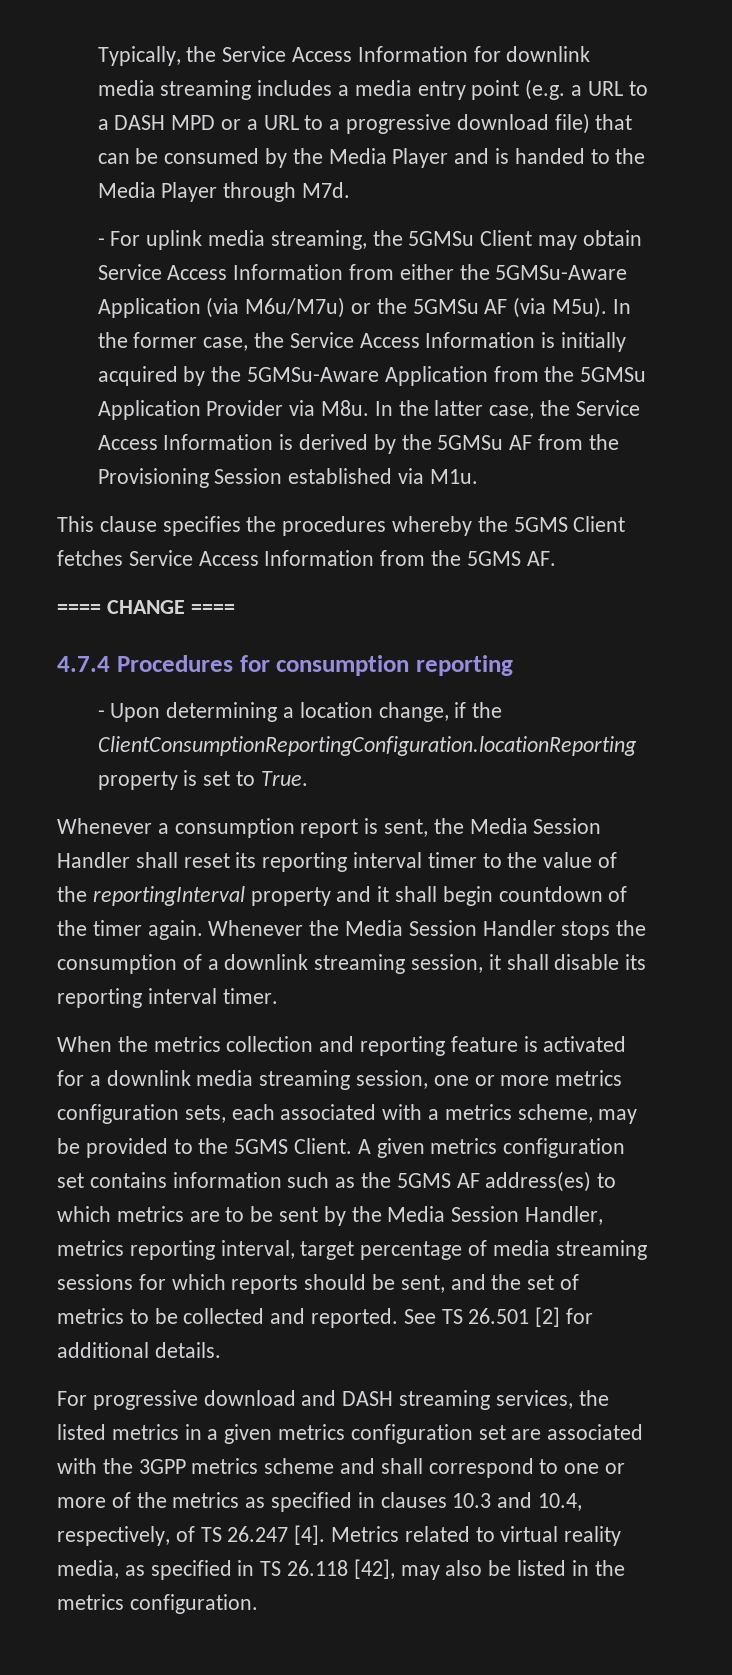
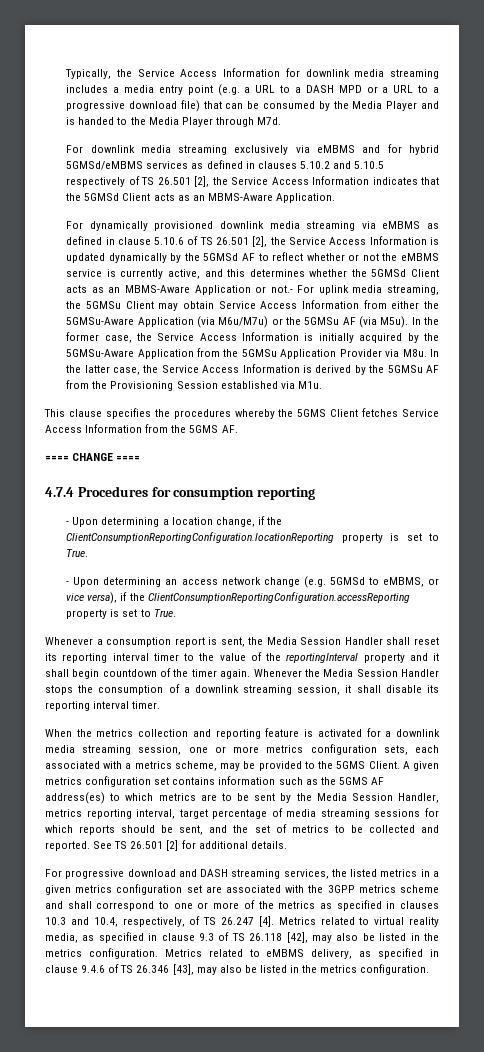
- - For uplink media streaming, the 5GMSu Client may obtain Service Access Information from either the 5GMSu-Aware Application (via M6u/M7u) or the 5GMSu AF (via M5u).
+ For downlink media streaming exclusively via eMBMS and for hybrid 5GMSd/eMBMS services as defined in clauses 5.10.2 and 5.10.5 respectively of TS 26.501 [2], the Service Access Information indicates that the 5GMSd Client acts as an MBMS-Aware Application.
+ For dynamically provisioned downlink media streaming via eMBMS as defined in clause 5.10.6 of TS 26.501 [2], the Service Access Information is updated dynamically by the 5GMSd AF to reflect whether or not the eMBMS service is currently active, and this determines whether the 5GMSd Client acts as an MBMS-Aware Application or not.- For uplink media streaming, the 5GMSu Client may obtain Service Access Information from either the 5GMSu-Aware Application (via M6u/M7u) or the 5GMSu AF (via M5u).
+ - Upon determining an access network change (e.g. 5GMSd to eMBMS, or vice versa), if the ClientConsumptionReportingConfiguration.accessReporting property is set to True.
- Metrics related to virtual reality media, as specified in TS 26.118 [42], may also be listed in the metrics configuration.
+ Metrics related to virtual reality media, as specified in clause 9.3 of TS 26.118 [42], may also be listed in the metrics configuration.
+ Metrics related to eMBMS delivery, as specified in clause 9.4.6 of TS 26.346 [43], may also be listed in the metrics configuration.

